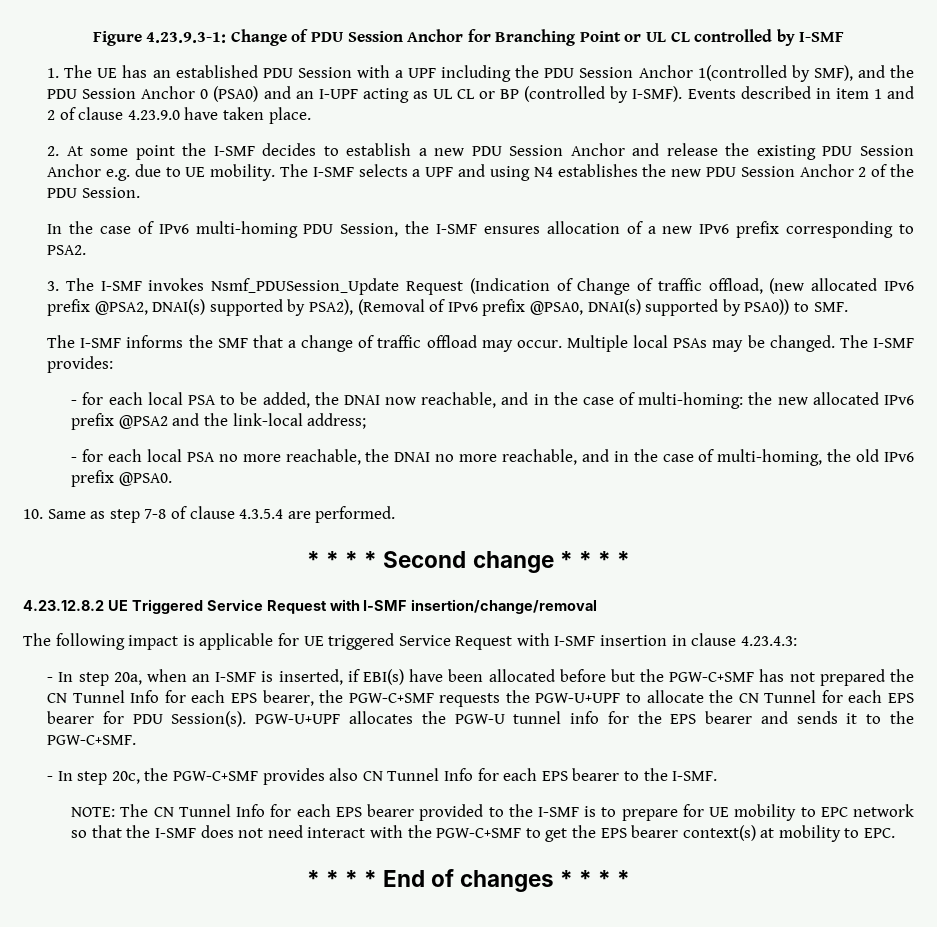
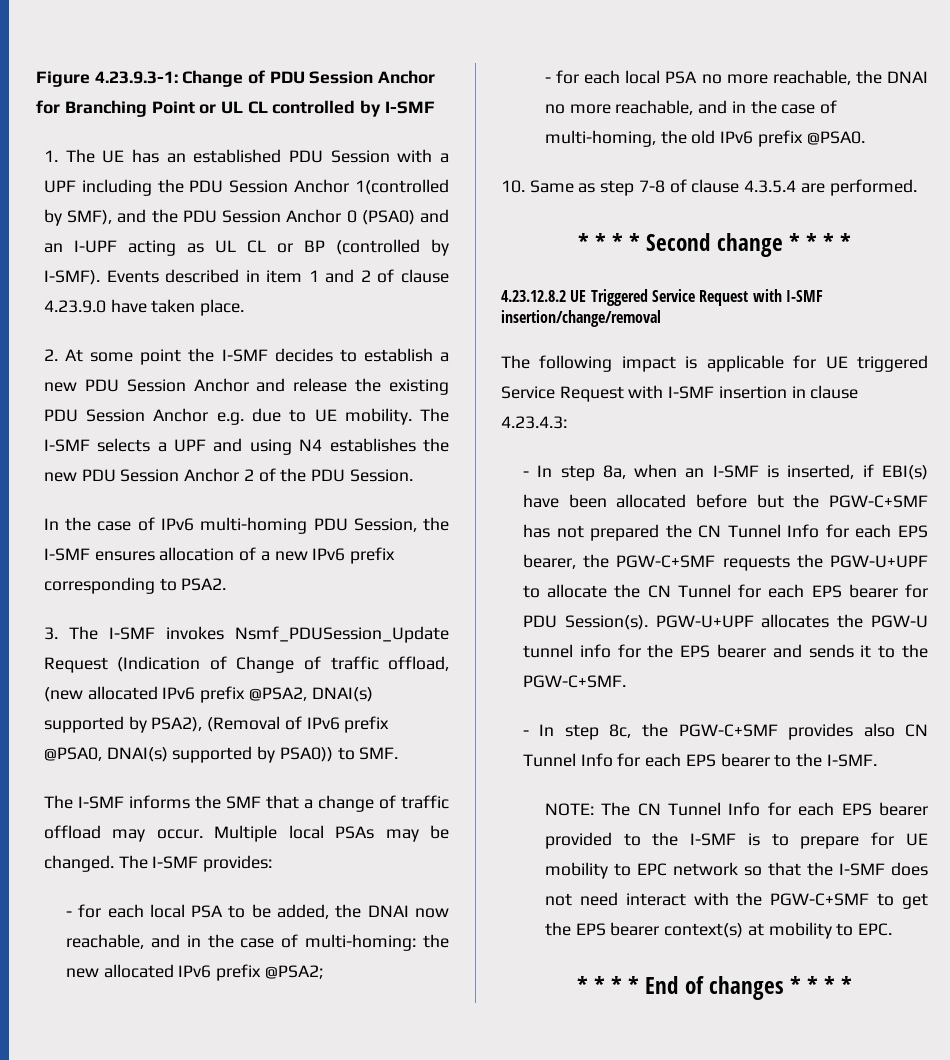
- - for each local PSA to be added, the DNAI now reachable, and in the case of multi-homing: the new allocated IPv6 prefix @PSA2 and the link-local address;
+ - for each local PSA to be added, the DNAI now reachable, and in the case of multi-homing: the new allocated IPv6 prefix @PSA2;
- - In step 20a, when an I-SMF is inserted, if EBI(s) have been allocated before but the PGW-C+SMF has not prepared the CN Tunnel Info for each EPS bearer, the PGW-C+SMF requests the PGW-U+UPF to allocate the CN Tunnel for each EPS bearer for PDU Session(s).
+ - In step 8a, when an I-SMF is inserted, if EBI(s) have been allocated before but the PGW-C+SMF has not prepared the CN Tunnel Info for each EPS bearer, the PGW-C+SMF requests the PGW-U+UPF to allocate the CN Tunnel for each EPS bearer for PDU Session(s).
- - In step 20c, the PGW-C+SMF provides also CN Tunnel Info for each EPS bearer to the I-SMF.
+ - In step 8c, the PGW-C+SMF provides also CN Tunnel Info for each EPS bearer to the I-SMF.

